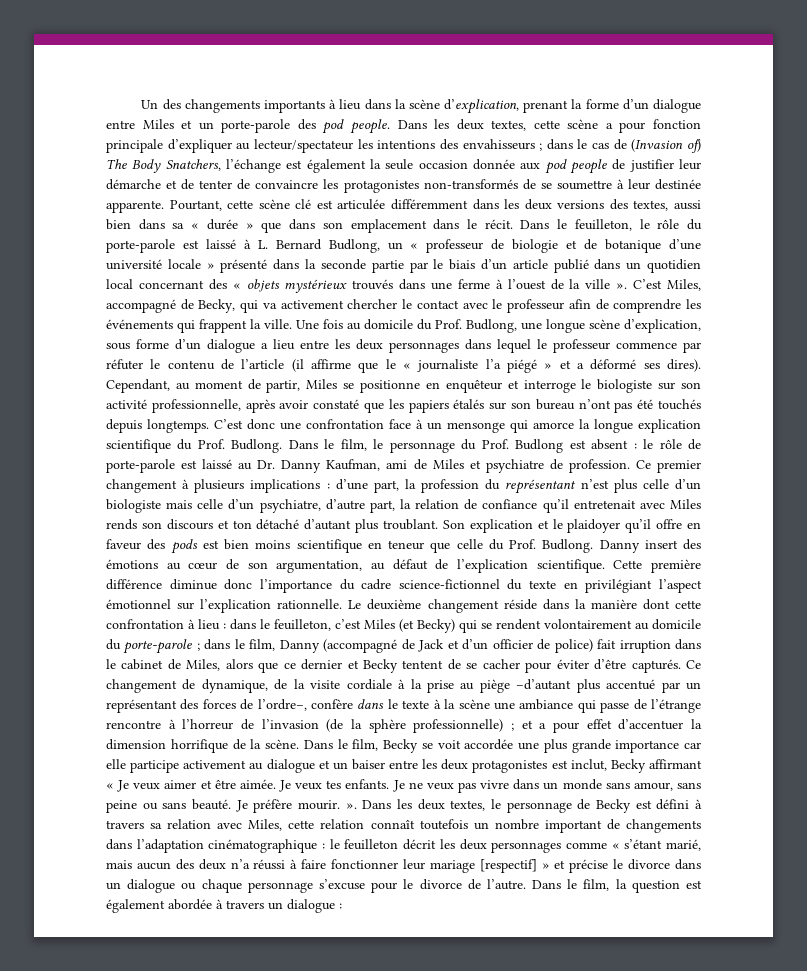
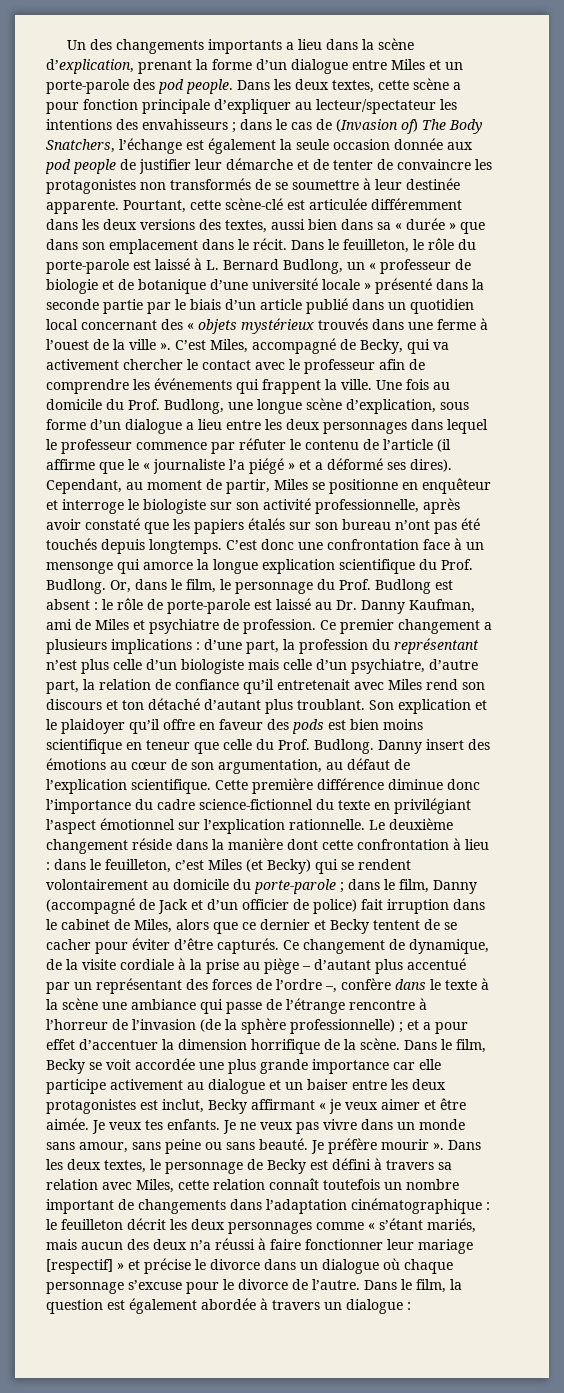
- Un des changements importants à lieu dans la scène d’explication, prenant la forme d’un dialogue entre Miles et un porte-parole des pod people.
+ Un des changements importants a lieu dans la scène d’explication, prenant la forme d’un dialogue entre Miles et un porte-parole des pod people.
- Dans les deux textes, cette scène a pour fonction principale d’expliquer au lecteur/spectateur les intentions des envahisseurs ; dans le cas de (Invasion of) The Body Snatchers, l’échange est également la seule occasion donnée aux pod people de justifier leur démarche et de tenter de convaincre les protagonistes non-transformés de se soumettre à leur destinée apparente.
+ Dans les deux textes, cette scène a pour fonction principale d’expliquer au lecteur/spectateur les intentions des envahisseurs ; dans le cas de (Invasion of) The Body Snatchers, l’échange est également la seule occasion donnée aux pod people de justifier leur démarche et de tenter de convaincre les protagonistes non transformés de se soumettre à leur destinée apparente.
- Pourtant, cette scène clé est articulée différemment dans les deux versions des textes, aussi bien dans sa « durée » que dans son emplacement dans le récit.
+ Pourtant, cette scène-clé est articulée différemment dans les deux versions des textes, aussi bien dans sa « durée » que dans son emplacement dans le récit.
- Dans le film, le personnage du Prof. Budlong est absent : le rôle de porte-parole est laissé au Dr. Danny Kaufman, ami de Miles et psychiatre de profession.
+ Or, dans le film, le personnage du Prof. Budlong est absent : le rôle de porte-parole est laissé au Dr. Danny Kaufman, ami de Miles et psychiatre de profession.
- Ce premier changement à plusieurs implications : d’une part, la profession du représentant n’est plus celle d’un biologiste mais celle d’un psychiatre, d’autre part, la relation de confiance qu’il entretenait avec Miles rends son discours et ton détaché d’autant plus troublant.
+ Ce premier changement a plusieurs implications : d’une part, la profession du représentant n’est plus celle d’un biologiste mais celle d’un psychiatre, d’autre part, la relation de confiance qu’il entretenait avec Miles rend son discours et ton détaché d’autant plus troublant.
- Ce changement de dynamique, de la visite cordiale à la prise au piège –d’autant plus accentué par un représentant des forces de l’ordre–, confère dans le texte à la scène une ambiance qui passe de l’étrange rencontre à l’horreur de l’invasion (de la sphère professionnelle) ; et a pour effet d’accentuer la dimension horrifique de la scène.
+ Ce changement de dynamique, de la visite cordiale à la prise au piège – d’autant plus accentué par un représentant des forces de l’ordre –, confère dans le texte à la scène une ambiance qui passe de l’étrange rencontre à l’horreur de l’invasion (de la sphère professionnelle) ; et a pour effet d’accentuer la dimension horrifique de la scène.
- Dans le film, Becky se voit accordée une plus grande importance car elle participe activement au dialogue et un baiser entre les deux protagonistes est inclut, Becky affirmant « Je veux aimer et être aimée.
+ Dans le film, Becky se voit accordée une plus grande importance car elle participe activement au dialogue et un baiser entre les deux protagonistes est inclut, Becky affirmant « je veux aimer et être aimée.
- Je préfère mourir. ».
+ Je préfère mourir ».
- le feuilleton décrit les deux personnages comme « s’étant marié, mais aucun des deux n’a réussi à faire fonctionner leur mariage [respectif] » et précise le divorce dans un dialogue ou chaque personnage s’excuse pour le divorce de l’autre.
+ le feuilleton décrit les deux personnages comme « s’étant mariés, mais aucun des deux n’a réussi à faire fonctionner leur mariage [respectif] » et précise le divorce dans un dialogue où chaque personnage s’excuse pour le divorce de l’autre.

